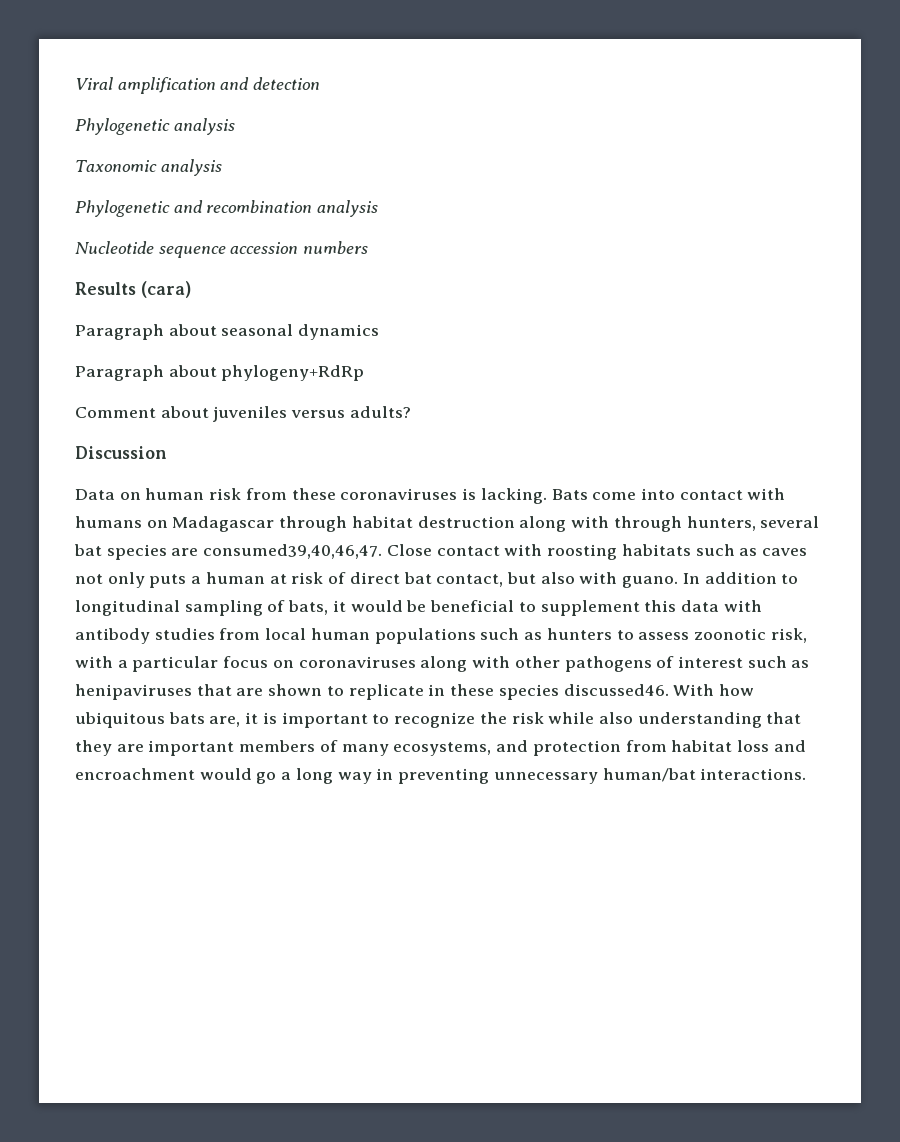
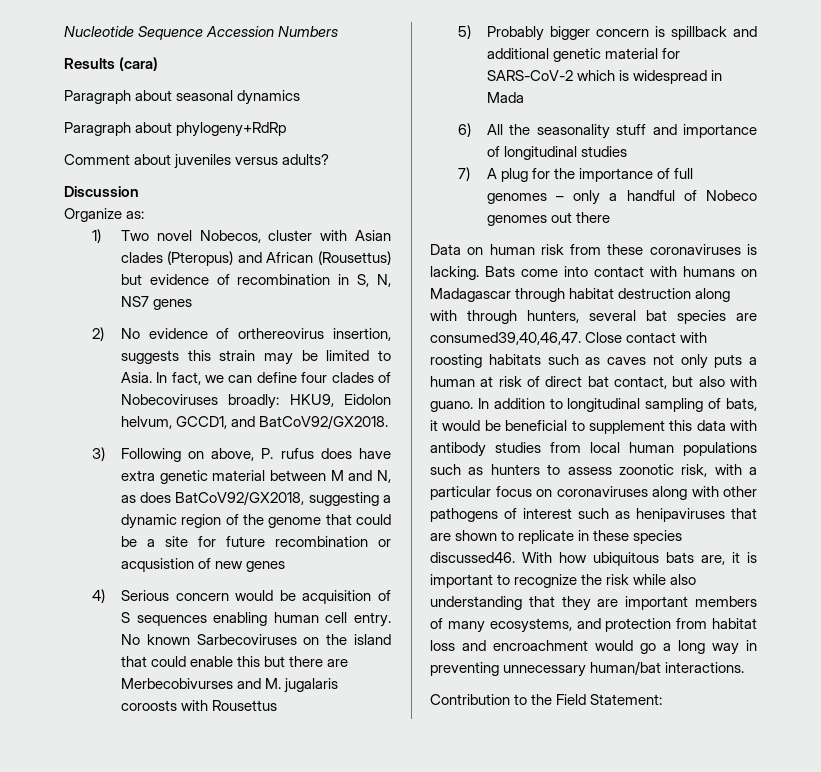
- Viral amplification and detection
- Phylogenetic analysis
- Taxonomic analysis
- Phylogenetic and recombination analysis
- Nucleotide sequence accession numbers
+ Nucleotide Sequence Accession Numbers
+ Organize as:
+ 1) Two novel Nobecos, cluster with Asian clades (Pteropus) and African (Rousettus) but evidence of recombination in S, N, NS7 genes
+ 2) No evidence of orthereovirus insertion, suggests this strain may be limited to Asia. In fact, we can define four clades of Nobecoviruses broadly: HKU9, Eidolon helvum, GCCD1, and BatCoV92/GX2018.
+ 3) Following on above, P. rufus does have extra genetic material between M and N, as does BatCoV92/GX2018, suggesting a dynamic region of the genome that could be a site for future recombination or acqusistion of new genes
+ 4) Serious concern would be acquisition of S sequences enabling human cell entry. No known Sarbecoviruses on the island that could enable this but there are Merbecobivurses and M. jugalaris coroosts with Rousettus
+ 5) Probably bigger concern is spillback and additional genetic material for SARS-CoV-2 which is widespread in Mada
+ 6) All the seasonality stuff and importance of longitudinal studies
+ 7) A plug for the importance of full genomes – only a handful of Nobeco genomes out there
+ Contribution to the Field Statement:

